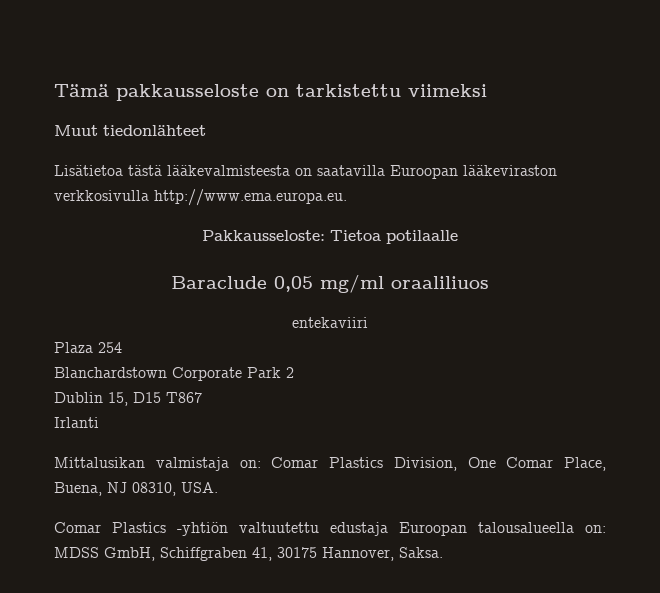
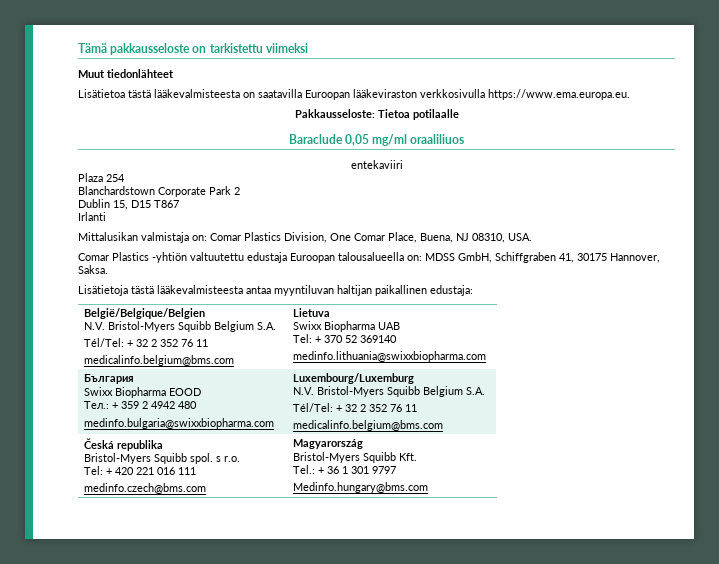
- Lisätietoa tästä lääkevalmisteesta on saatavilla Euroopan lääkeviraston verkkosivulla http://www.ema.europa.eu.
+ Lisätietoa tästä lääkevalmisteesta on saatavilla Euroopan lääkeviraston verkkosivulla https://www.ema.europa.eu.
+ Lisätietoja tästä lääkevalmisteesta antaa myyntiluvan haltijan paikallinen edustaja:
+ België/Belgique/Belgien
+ N.V. Bristol-Myers Squibb Belgium S.A.
+ Tél/Tel: + 32 2 352 76 11
+ medicalinfo.belgium@bms.com | Lietuva
+ Swixx Biopharma UAB
+ Tel: + 370 52 369140
+ medinfo.lithuania@swixxbiopharma.com
+ България
+ Swixx Biopharma EOOD
+ Teл.: + 359 2 4942 480
+ medinfo.bulgaria@swixxbiopharma.com | Luxembourg/Luxemburg
+ N.V. Bristol-Myers Squibb Belgium S.A.
+ Tél/Tel: + 32 2 352 76 11
+ medicalinfo.belgium@bms.com
+ Česká republika
+ Bristol-Myers Squibb spol. s r.o.
+ Tel: + 420 221 016 111
+ medinfo.czech@bms.com | Magyarország
+ Bristol-Myers Squibb Kft.
+ Tel.: + 36 1 301 9797
+ Medinfo.hungary@bms.com

